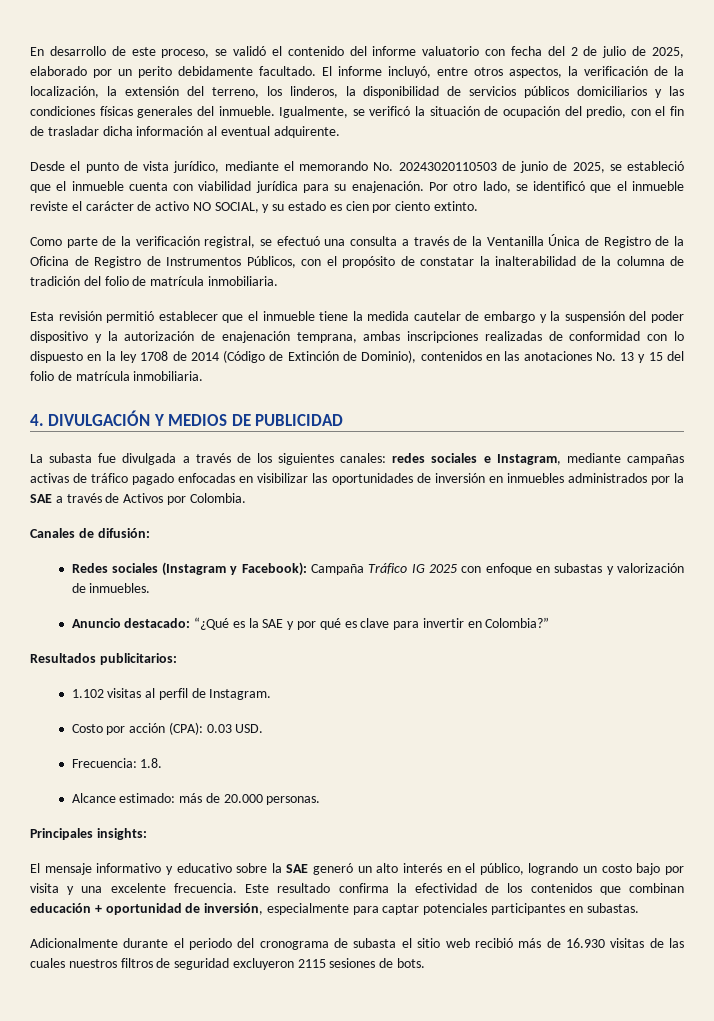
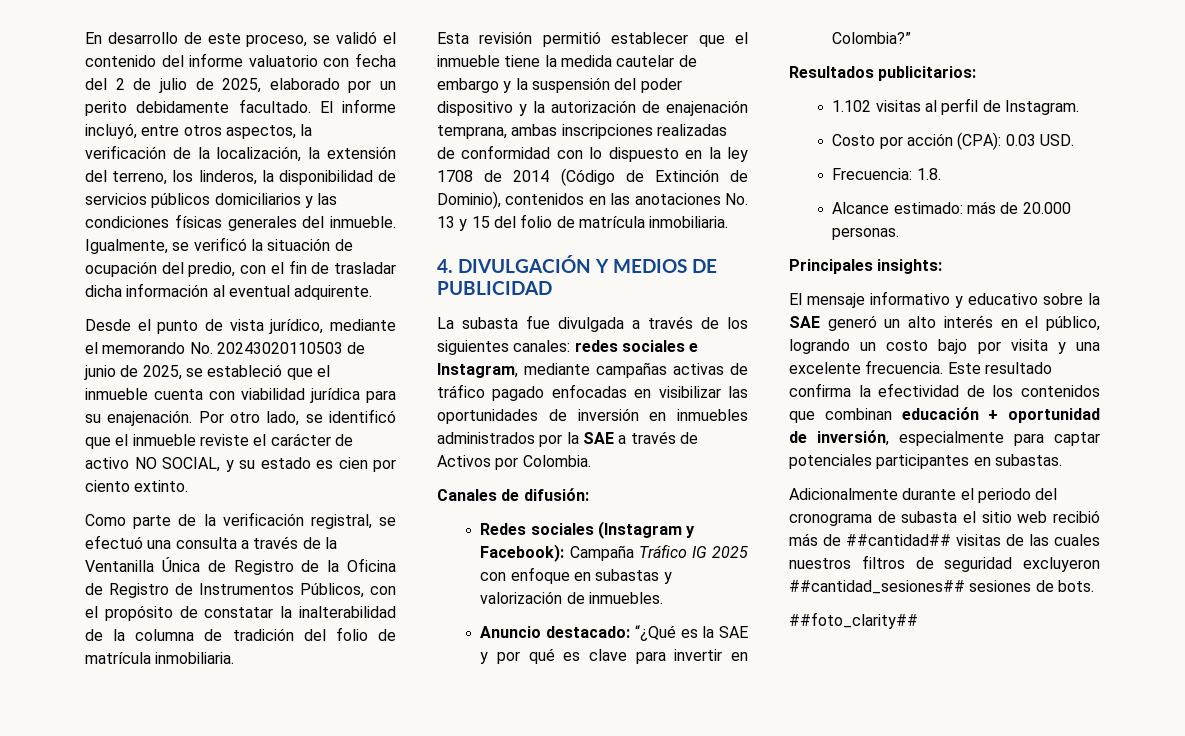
- Adicionalmente durante el periodo del cronograma de subasta el sitio web recibió más de 16.930 visitas de las cuales nuestros filtros de seguridad excluyeron 2115 sesiones de bots.
+ Adicionalmente durante el periodo del cronograma de subasta el sitio web recibió más de ##cantidad## visitas de las cuales nuestros filtros de seguridad excluyeron ##cantidad_sesiones## sesiones de bots.
+ ##foto_clarity##

